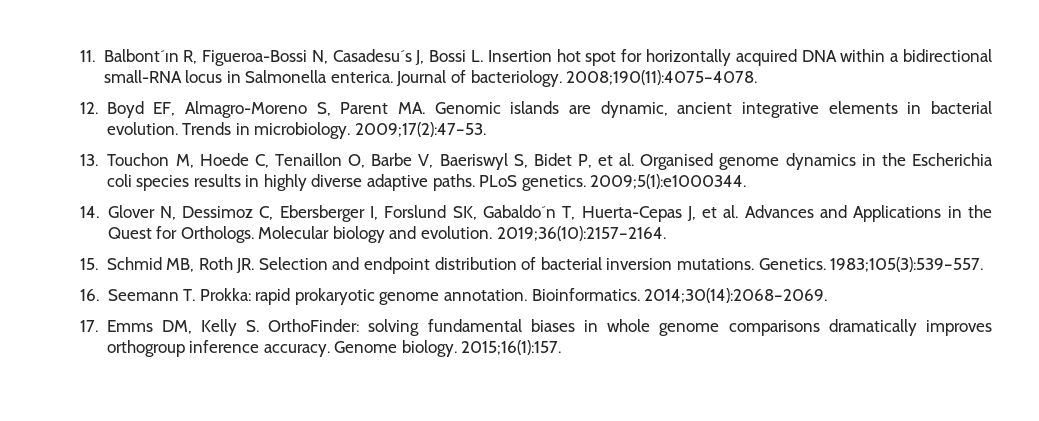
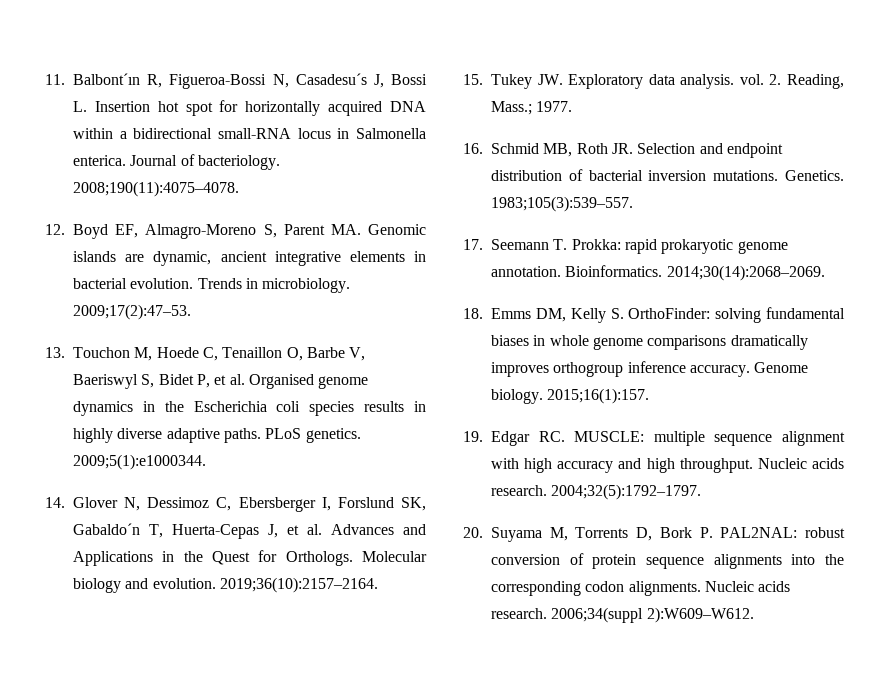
- 15. Schmid MB, Roth JR. Selection and endpoint distribution of bacterial inversion mutations.
+ 15. Tukey JW. Exploratory data analysis. vol. 2. Reading, Mass.; 1977.
+ 16. Schmid MB, Roth JR. Selection and endpoint distribution of bacterial inversion mutations.
- 16. Seemann T. Prokka: rapid prokaryotic genome annotation.
+ 17. Seemann T. Prokka: rapid prokaryotic genome annotation.
- 17. Emms DM, Kelly S. OrthoFinder: solving fundamental biases in whole genome comparisons dramatically improves orthogroup inference accuracy.
+ 18. Emms DM, Kelly S. OrthoFinder: solving fundamental biases in whole genome comparisons dramatically improves orthogroup inference accuracy.
+ 19. Edgar RC. MUSCLE: multiple sequence alignment with high accuracy and high throughput. Nucleic acids research. 2004;32(5):1792–1797.
+ 20. Suyama M, Torrents D, Bork P. PAL2NAL: robust conversion of protein sequence alignments into the corresponding codon alignments. Nucleic acids research. 2006;34(suppl 2):W609–W612.

